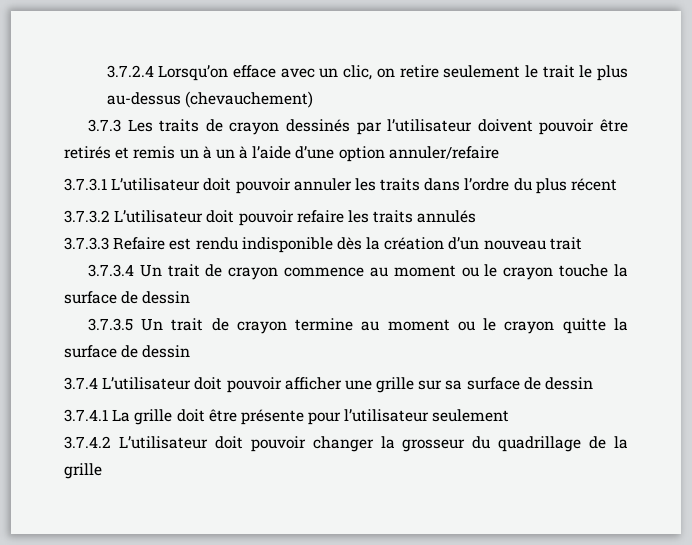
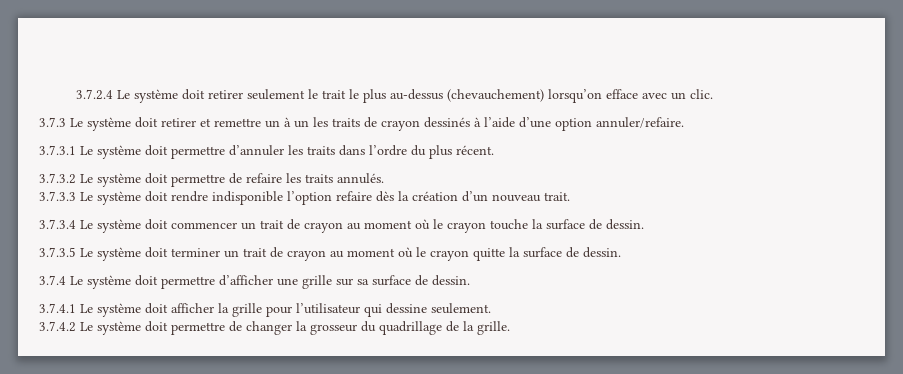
- 3.7.2.4 Lorsqu’on efface avec un clic, on retire seulement le trait le plus au-dessus (chevauchement)
- 3.7.3 Les traits de crayon dessinés par l’utilisateur doivent pouvoir être retirés et remis un à un à l’aide d’une option annuler/refaire
+ 3.7.2.4 Le système doit retirer seulement le trait le plus au-dessus (chevauchement) lorsqu’on efface avec un clic.
+ 3.7.3 Le système doit retirer et remettre un à un les traits de crayon dessinés à l’aide d’une option annuler/refaire.
- 3.7.3.1 L’utilisateur doit pouvoir annuler les traits dans l’ordre du plus récent
+ 3.7.3.1 Le système doit permettre d’annuler les traits dans l’ordre du plus récent.
- 3.7.3.2 L’utilisateur doit pouvoir refaire les traits annulés
+ 3.7.3.2 Le système doit permettre de refaire les traits annulés.
- 3.7.3.3 Refaire est rendu indisponible dès la création d’un nouveau trait
+ 3.7.3.3 Le système doit rendre indisponible l’option refaire dès la création d’un nouveau trait.
- 3.7.3.4 Un trait de crayon commence au moment ou le crayon touche la surface de dessin
+ 3.7.3.4 Le système doit commencer un trait de crayon au moment où le crayon touche la surface de dessin.
- 3.7.3.5 Un trait de crayon termine au moment ou le crayon quitte la surface de dessin
+ 3.7.3.5 Le système doit terminer un trait de crayon au moment où le crayon quitte la surface de dessin.
- 3.7.4 L’utilisateur doit pouvoir afficher une grille sur sa surface de dessin
+ 3.7.4 Le système doit permettre d’afficher une grille sur sa surface de dessin.
- 3.7.4.1 La grille doit être présente pour l’utilisateur seulement
- 3.7.4.2 L’utilisateur doit pouvoir changer la grosseur du quadrillage de la grille
+ 3.7.4.1 Le système doit afficher la grille pour l’utilisateur qui dessine seulement.
+ 3.7.4.2 Le système doit permettre de changer la grosseur du quadrillage de la grille.

